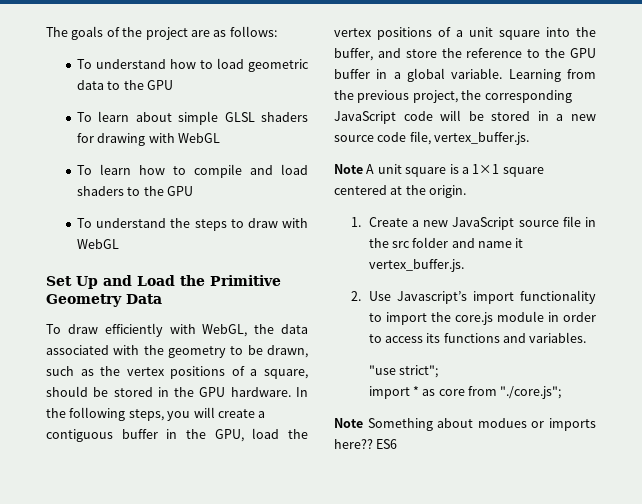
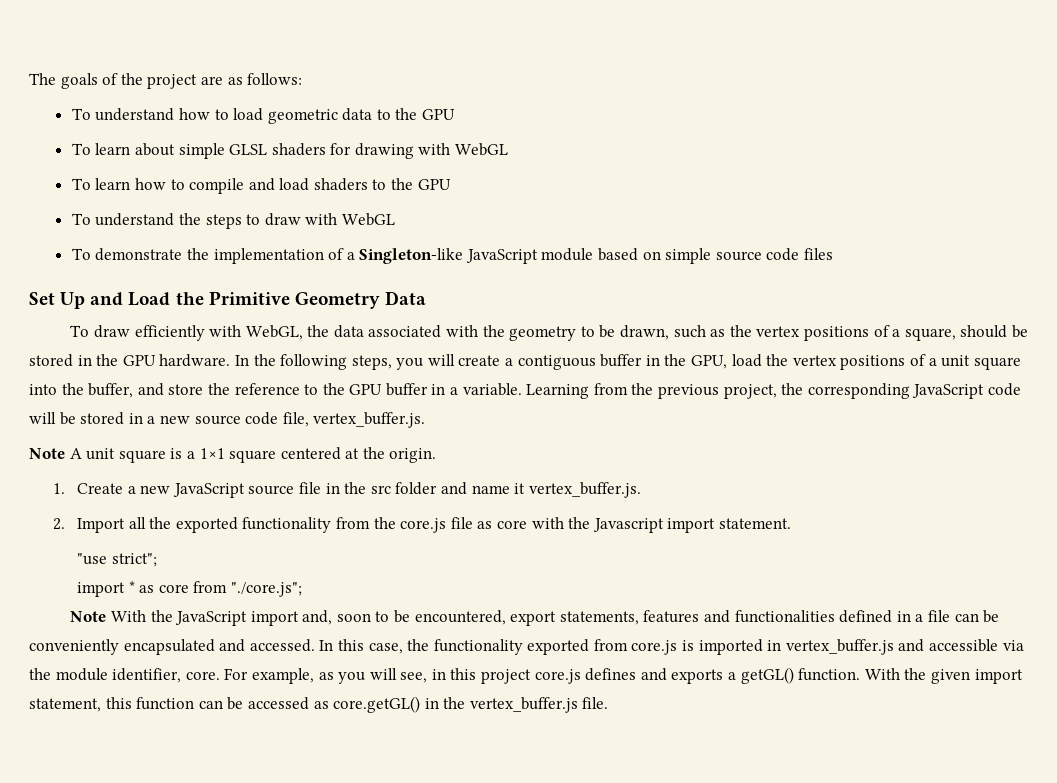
+ To demonstrate the implementation of a Singleton-like JavaScript module based on simple source code files
- In the following steps, you will create a contiguous buffer in the GPU, load the vertex positions of a unit square into the buffer, and store the reference to the GPU buffer in a global variable.
+ In the following steps, you will create a contiguous buffer in the GPU, load the vertex positions of a unit square into the buffer, and store the reference to the GPU buffer in a variable.
- 2. Use Javascript’s import functionality to import the core.js module in order to access its functions and variables.
+ 2. Import all the exported functionality from the core.js file as core with the Javascript import statement.
- Note Something about modues or imports here?? ES6
+ Note With the JavaScript import and, soon to be encountered, export statements, features and functionalities defined in a file can be conveniently encapsulated and accessed. In this case, the functionality exported from core.js is imported in vertex_buffer.js and accessible via the module identifier, core. For example, as you will see, in this project core.js defines and exports a getGL() function. With the given import statement, this function can be accessed as core.getGL() in the vertex_buffer.js file.

